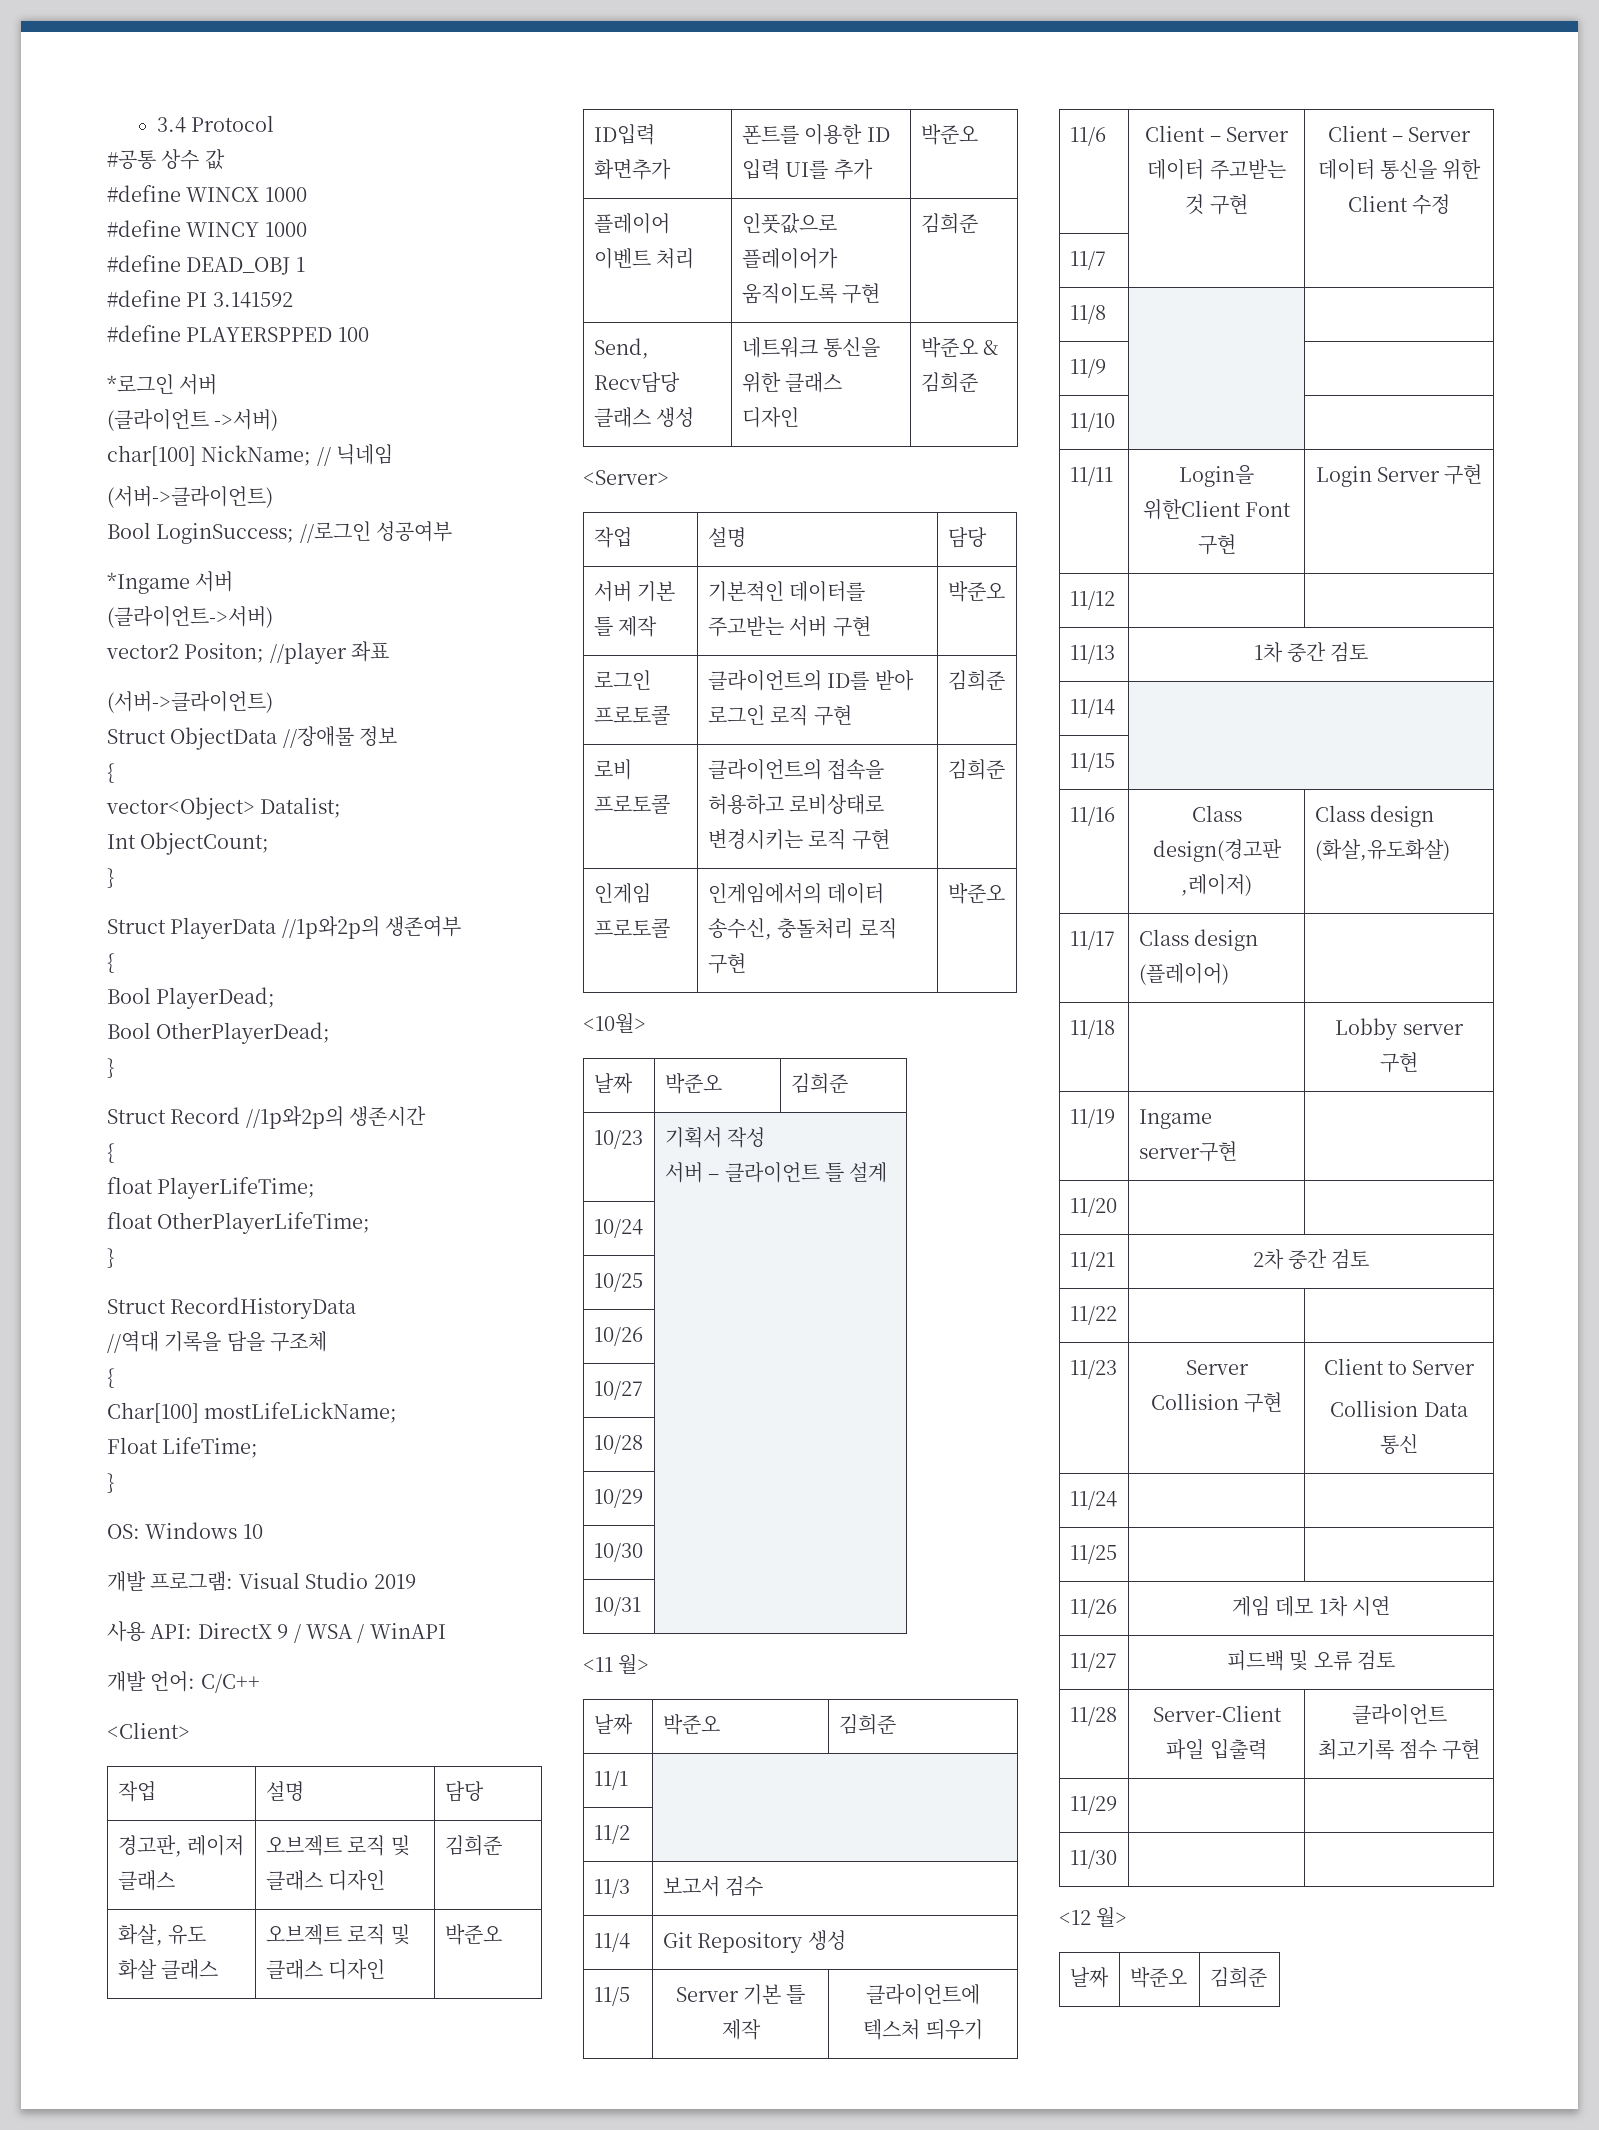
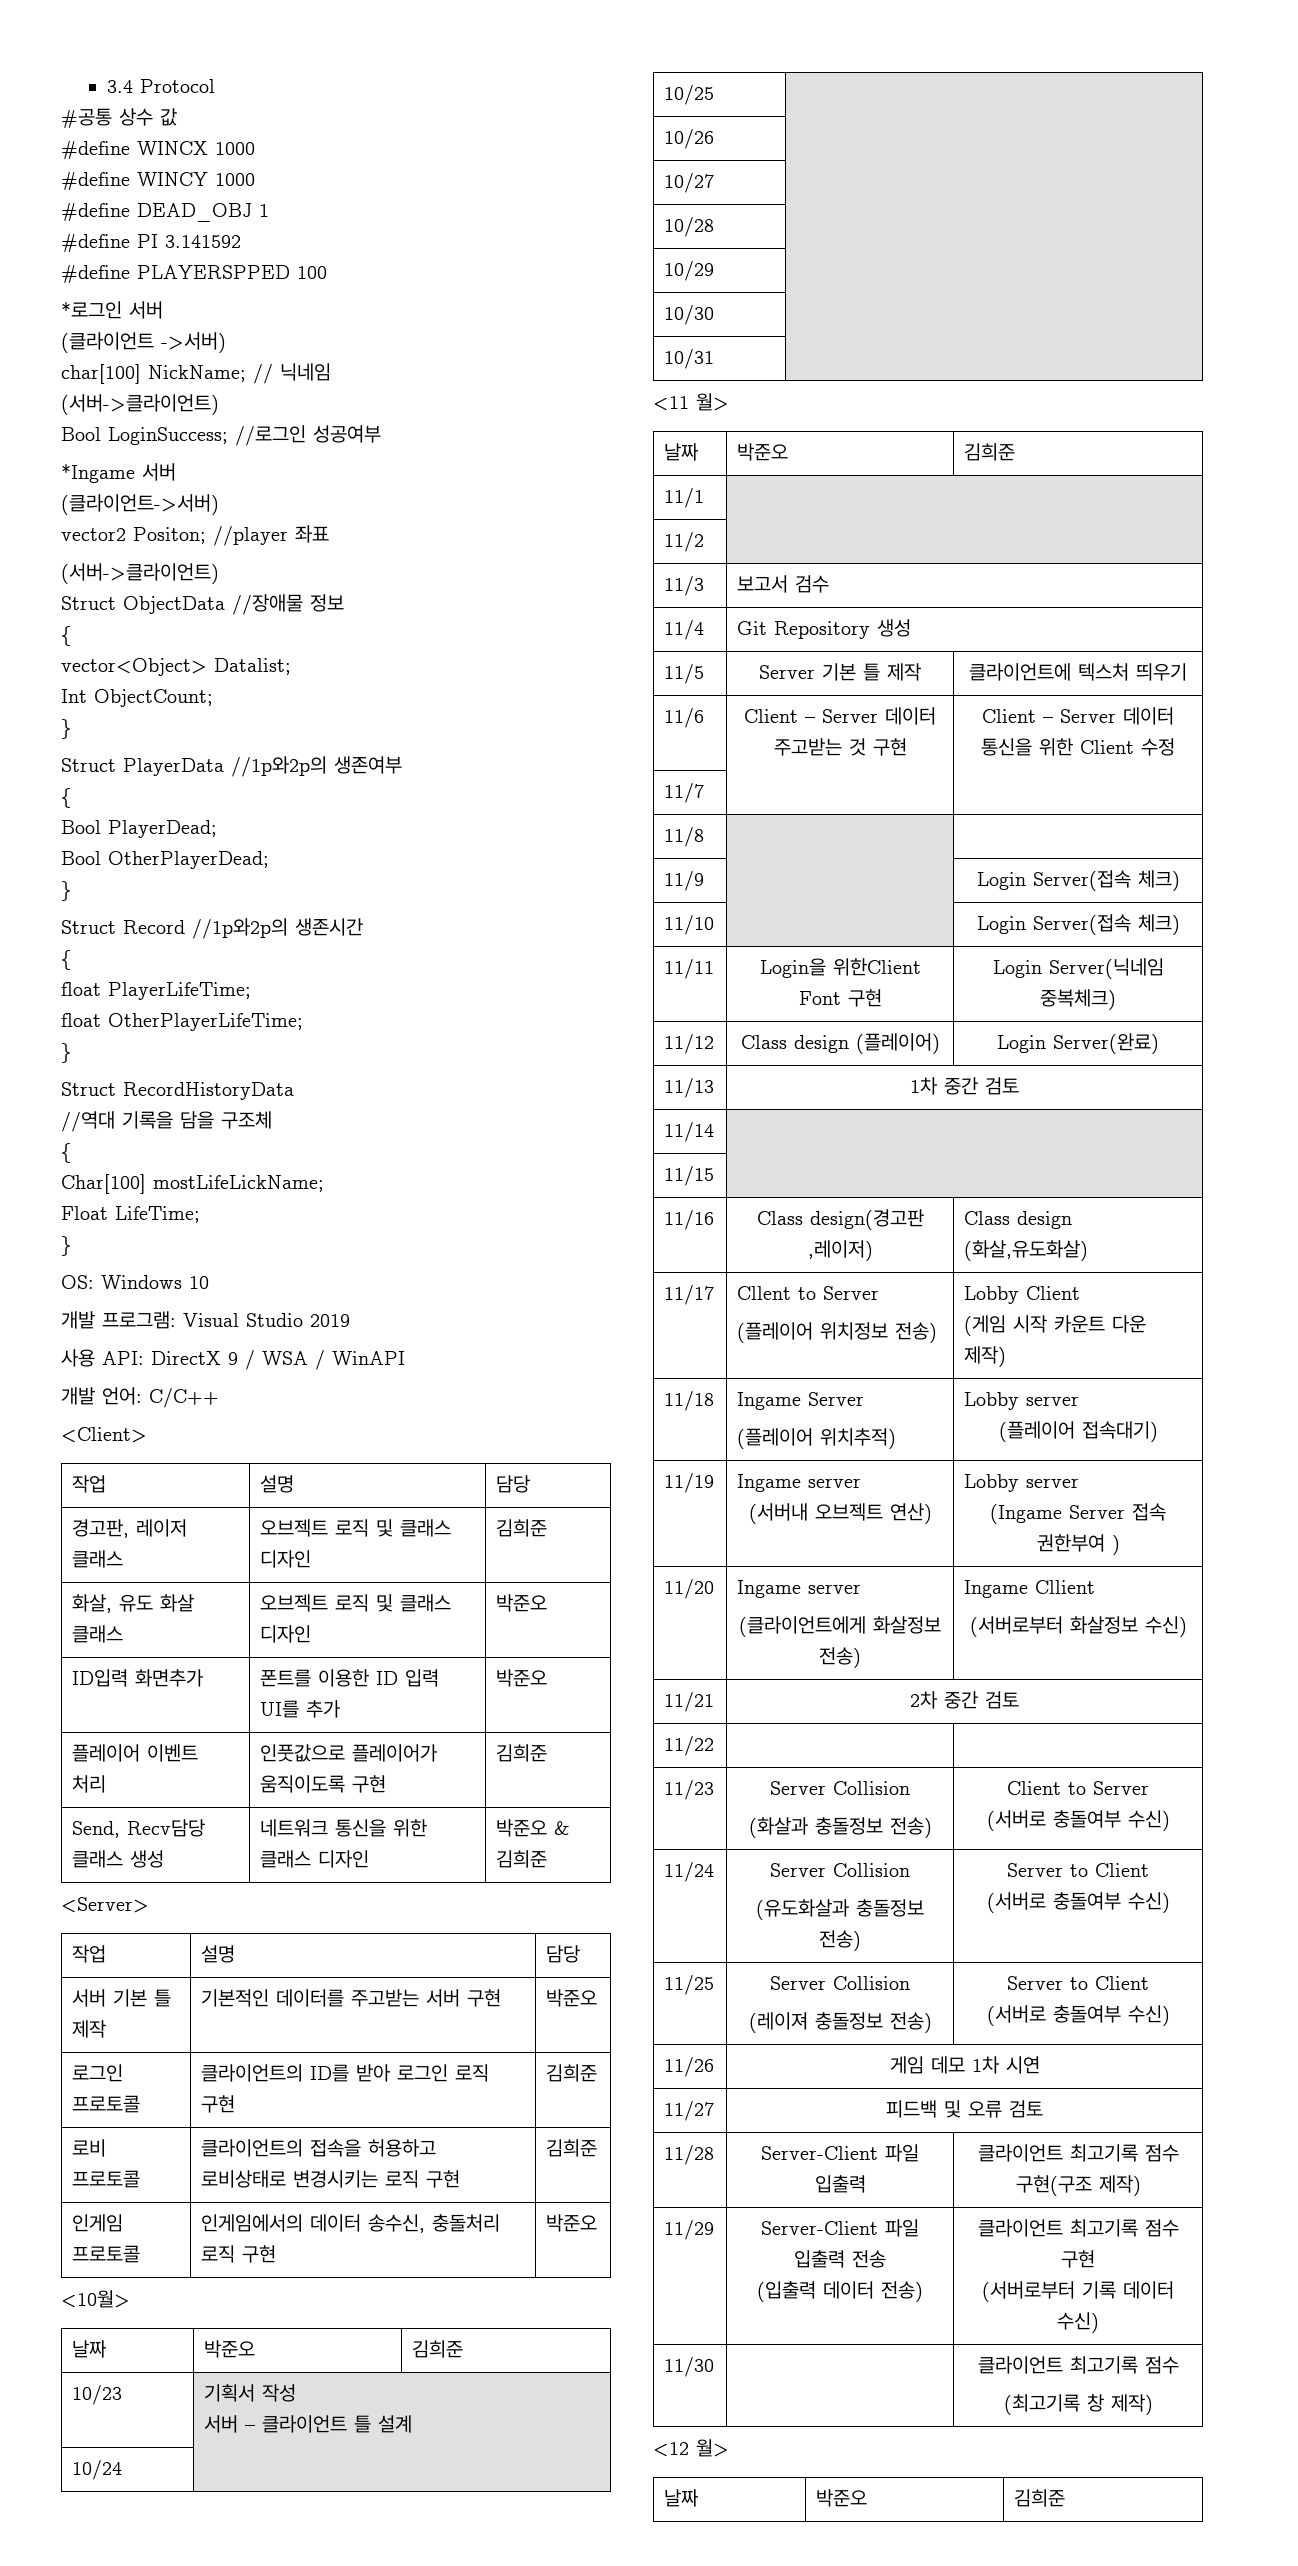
- 11/9 | |
- 11/10 | |
+ 11/9 | | Login Server(접속 체크)
+ 11/10 | | Login Server(접속 체크)
- 11/11 | Login을 위한Client Font 구현 | Login Server 구현
+ 11/11 | Login을 위한Client Font 구현 | Login Server(닉네임 중복체크)
- 11/12 | |
+ 11/12 | Class design (플레이어) | Login Server(완료)
- 11/17 | Class design (플레이어) |
- 11/18 | | Lobby server 구현
+ 11/17 | Cllent to Server
+ (플레이어 위치정보 전송) | Lobby Client
+ (게임 시작 카운트 다운 제작)
+ 11/18 | Ingame Server
+ (플레이어 위치추적) | Lobby server
+ (플레이어 접속대기)
- 11/19 | Ingame server구현 |
- 11/20 | |
+ 11/19 | Ingame server
+ (서버내 오브젝트 연산) | Lobby server
+ (Ingame Server 접속 권한부여 )
+ 11/20 | Ingame server
+ (클라이언트에게 화살정보 전송) | Ingame Cllient
+ (서버로부터 화살정보 수신)
- 11/23 | Server Collision 구현 | Client to Server
- Collision Data 통신
- 11/24 | |
- 11/25 | |
+ 11/23 | Server Collision
+ (화살과 충돌정보 전송) | Client to Server
+ (서버로 충돌여부 수신)
+ 11/24 | Server Collision
+ (유도화살과 충돌정보 전송) | Server to Client
+ (서버로 충돌여부 수신)
+ 11/25 | Server Collision
+ (레이져 충돌정보 전송) | Server to Client
+ (서버로 충돌여부 수신)
- 11/28 | Server-Client 파일 입출력 | 클라이언트 최고기록 점수 구현
+ 11/28 | Server-Client 파일 입출력 | 클라이언트 최고기록 점수 구현(구조 제작)
- 11/29 | |
- 11/30 | |
+ 11/29 | Server-Client 파일 입출력 전송
+ (입출력 데이터 전송) | 클라이언트 최고기록 점수 구현
+ (서버로부터 기록 데이터 수신)
+ 11/30 | | 클라이언트 최고기록 점수
+ (최고기록 창 제작)

